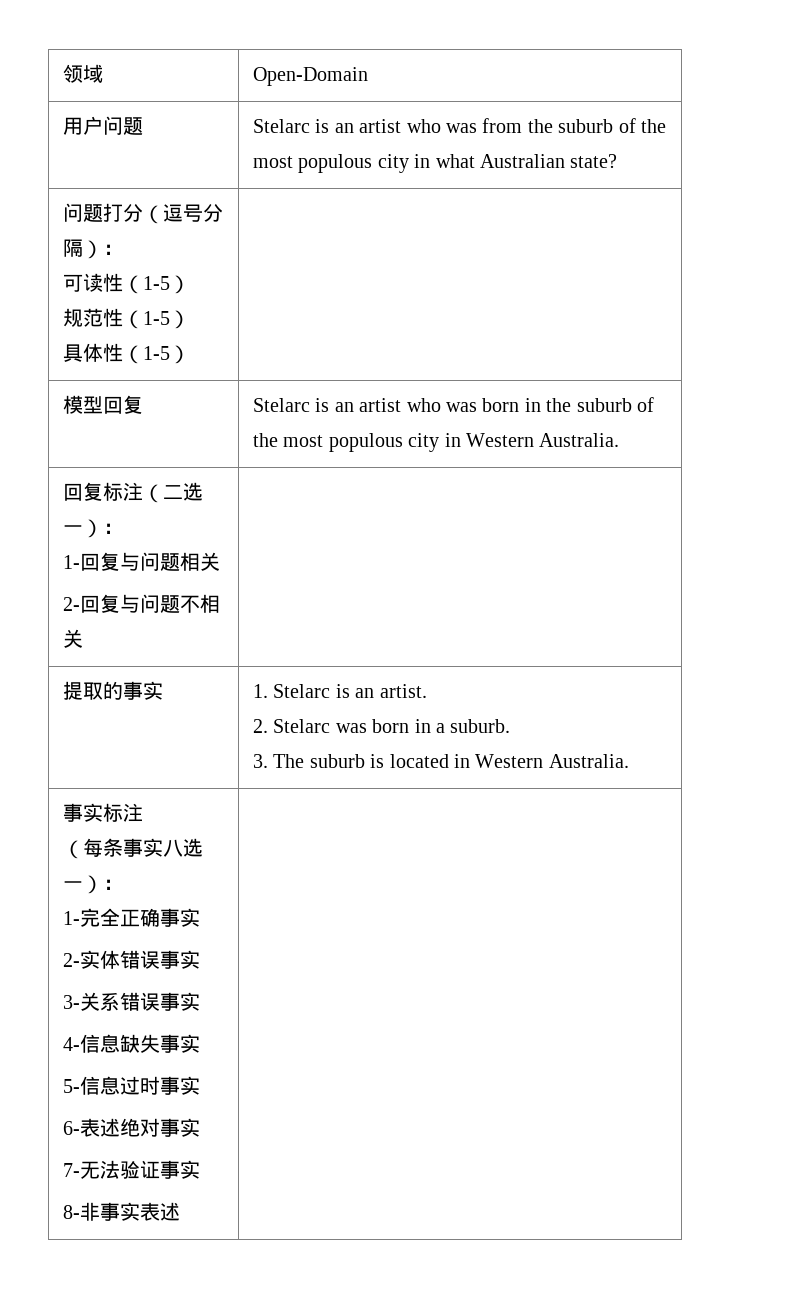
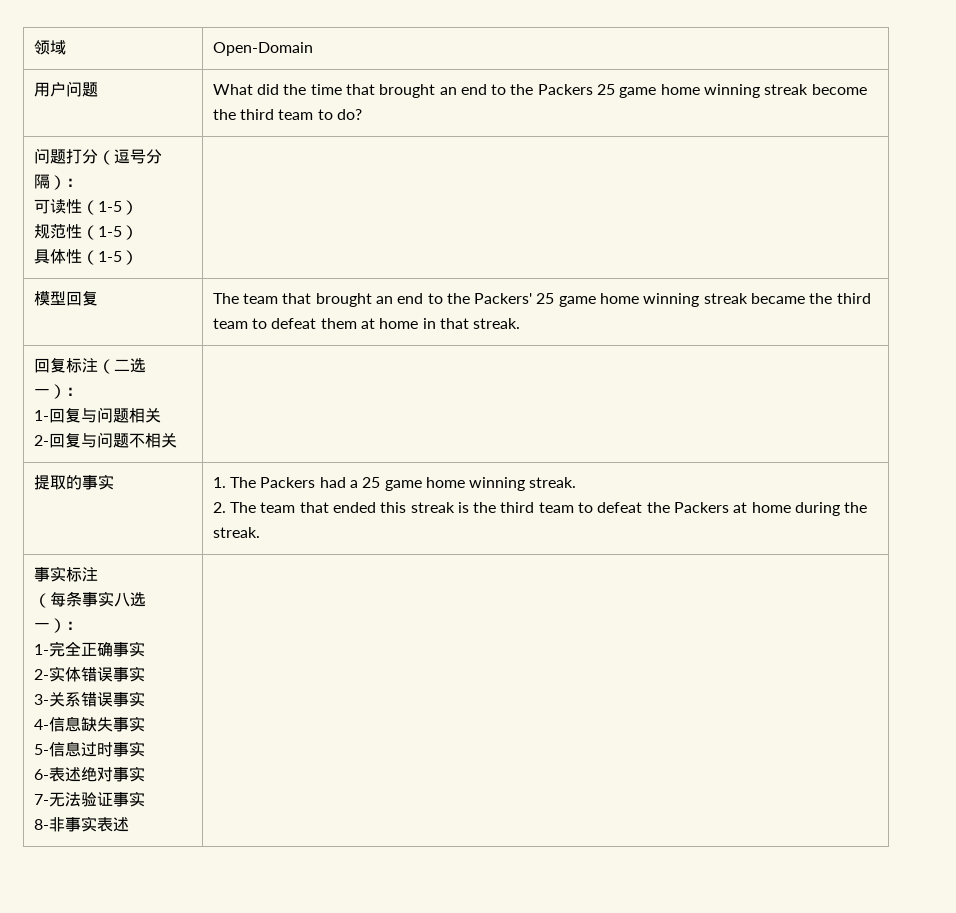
- 用户问题 | Stelarc is an artist who was from the suburb of the most populous city in what Australian state?
+ 用户问题 | What did the time that brought an end to the Packers 25 game home winning streak become the third team to do?
- 模型回复 | Stelarc is an artist who was born in the suburb of the most populous city in Western Australia.
+ 模型回复 | The team that brought an end to the Packers' 25 game home winning streak became the third team to defeat them at home in that streak.
- 提取的事实 | 1. Stelarc is an artist.
- 2. Stelarc was born in a suburb.
- 3. The suburb is located in Western Australia.
+ 提取的事实 | 1. The Packers had a 25 game home winning streak.
+ 2. The team that ended this streak is the third team to defeat the Packers at home during the streak.

